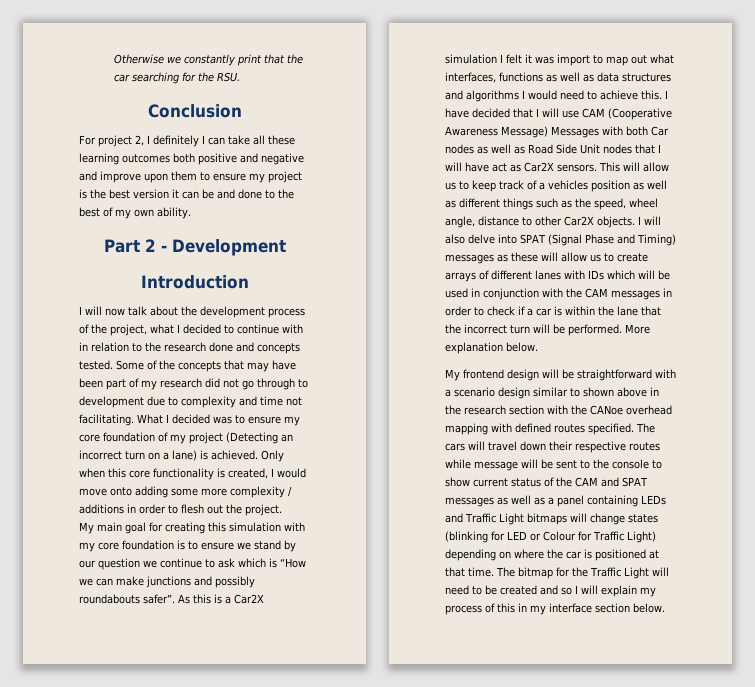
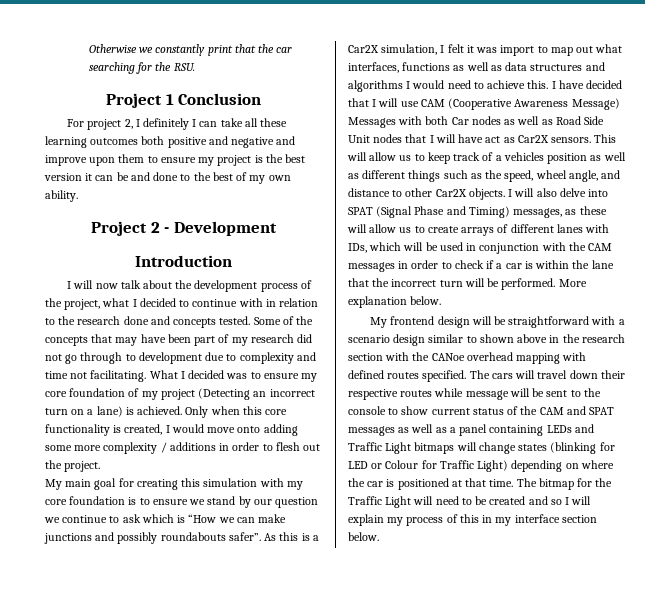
- Conclusion
+ Project 1 Conclusion
- Part 2 - Development
+ Project 2 - Development
- As this is a Car2X simulation I felt it was import to map out what interfaces, functions as well as data structures and algorithms I would need to achieve this.
+ As this is a Car2X simulation, I felt it was import to map out what interfaces, functions as well as data structures and algorithms I would need to achieve this.
- This will allow us to keep track of a vehicles position as well as different things such as the speed, wheel angle, distance to other Car2X objects.
+ This will allow us to keep track of a vehicles position as well as different things such as the speed, wheel angle, and distance to other Car2X objects.
- I will also delve into SPAT (Signal Phase and Timing) messages as these will allow us to create arrays of different lanes with IDs which will be used in conjunction with the CAM messages in order to check if a car is within the lane that the incorrect turn will be performed.
+ I will also delve into SPAT (Signal Phase and Timing) messages, as these will allow us to create arrays of different lanes with IDs, which will be used in conjunction with the CAM messages in order to check if a car is within the lane that the incorrect turn will be performed.

